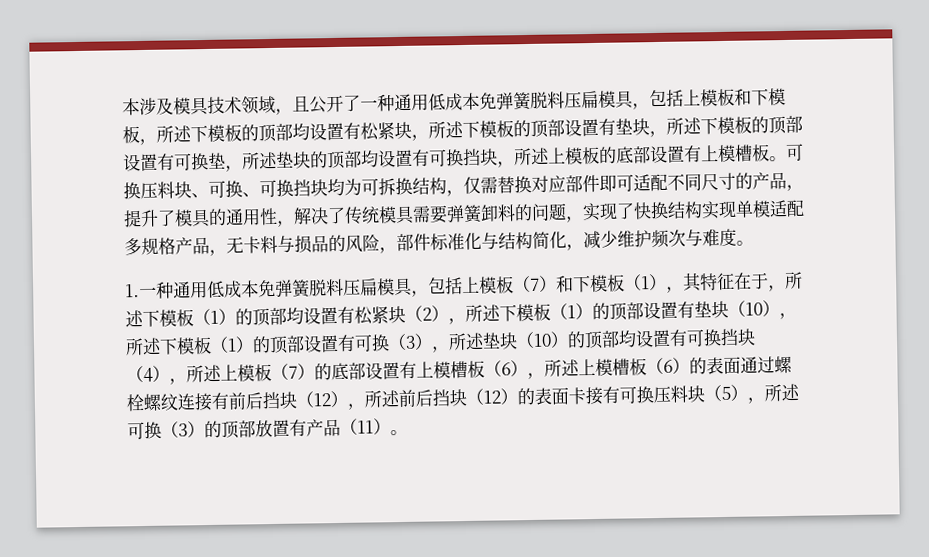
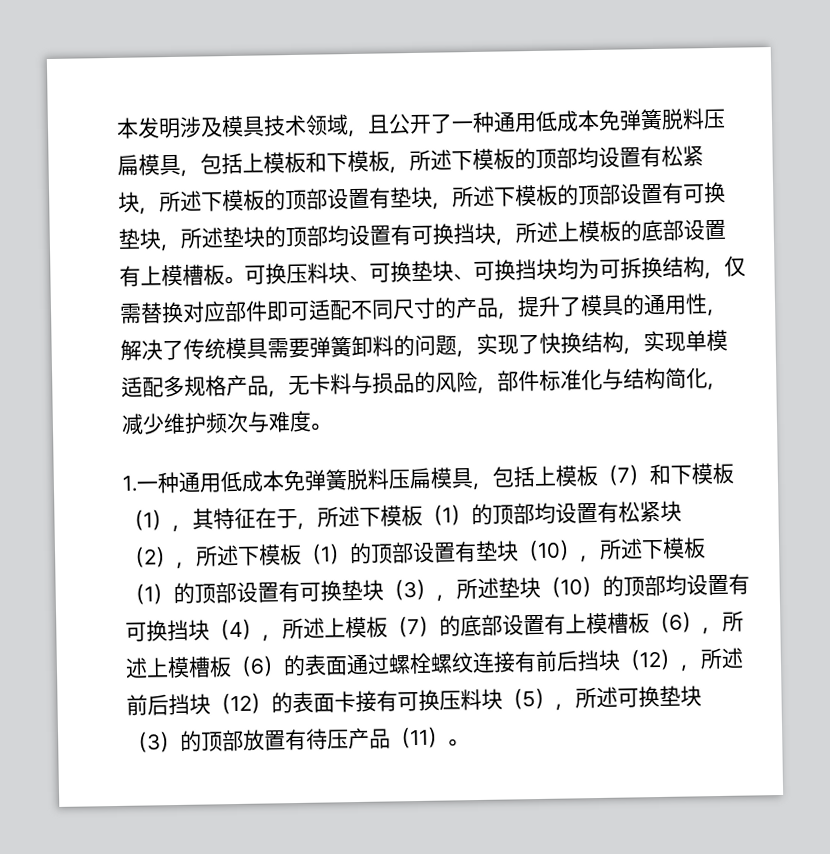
- 本涉及模具技术领域，且公开了一种通用低成本免弹簧脱料压扁模具，包括上模板和下模板，所述下模板的顶部均设置有松紧块，所述下模板的顶部设置有垫块，所述下模板的顶部设置有可换垫，所述垫块的顶部均设置有可换挡块，所述上模板的底部设置有上模槽板。
+ 本发明涉及模具技术领域，且公开了一种通用低成本免弹簧脱料压扁模具，包括上模板和下模板，所述下模板的顶部均设置有松紧块，所述下模板的顶部设置有垫块，所述下模板的顶部设置有可换垫块，所述垫块的顶部均设置有可换挡块，所述上模板的底部设置有上模槽板。
- 可换压料块、可换、可换挡块均为可拆换结构，仅需替换对应部件即可适配不同尺寸的产品，提升了模具的通用性，解决了传统模具需要弹簧卸料的问题，实现了快换结构实现单模适配多规格产品，无卡料与损品的风险，部件标准化与结构简化，减少维护频次与难度。
+ 可换压料块、可换垫块、可换挡块均为可拆换结构，仅需替换对应部件即可适配不同尺寸的产品，提升了模具的通用性，解决了传统模具需要弹簧卸料的问题，实现了快换结构，实现单模适配多规格产品，无卡料与损品的风险，部件标准化与结构简化，减少维护频次与难度。
- 1.一种通用低成本免弹簧脱料压扁模具，包括上模板（7）和下模板（1），其特征在于，所述下模板（1）的顶部均设置有松紧块（2），所述下模板（1）的顶部设置有垫块（10），所述下模板（1）的顶部设置有可换（3），所述垫块（10）的顶部均设置有可换挡块（4），所述上模板（7）的底部设置有上模槽板（6），所述上模槽板（6）的表面通过螺栓螺纹连接有前后挡块（12），所述前后挡块（12）的表面卡接有可换压料块（5），所述可换（3）的顶部放置有产品（11）。
+ 1.一种通用低成本免弹簧脱料压扁模具，包括上模板（7）和下模板（1），其特征在于，所述下模板（1）的顶部均设置有松紧块（2），所述下模板（1）的顶部设置有垫块（10），所述下模板（1）的顶部设置有可换垫块（3），所述垫块（10）的顶部均设置有可换挡块（4），所述上模板（7）的底部设置有上模槽板（6），所述上模槽板（6）的表面通过螺栓螺纹连接有前后挡块（12），所述前后挡块（12）的表面卡接有可换压料块（5），所述可换垫块（3）的顶部放置有待压产品（11）。

